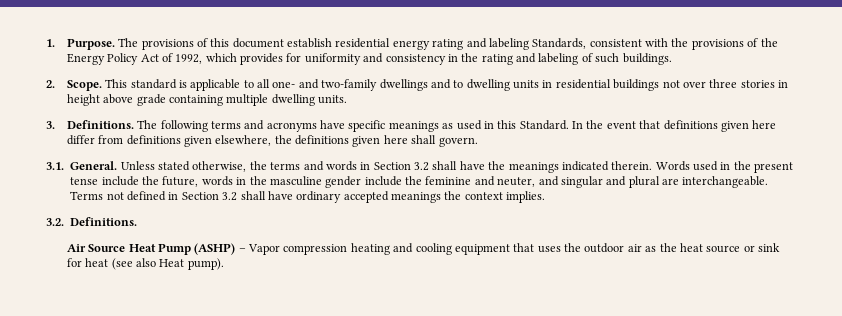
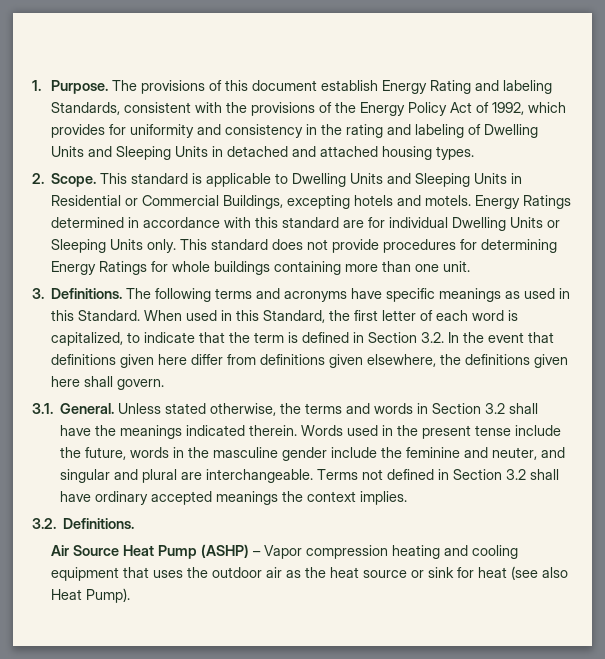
- The provisions of this document establish residential energy rating and labeling Standards, consistent with the provisions of the Energy Policy Act of 1992, which provides for uniformity and consistency in the rating and labeling of such buildings.
+ The provisions of this document establish Energy Rating and labeling Standards, consistent with the provisions of the Energy Policy Act of 1992, which provides for uniformity and consistency in the rating and labeling of Dwelling Units and Sleeping Units in detached and attached housing types.
- This standard is applicable to all one- and two-family dwellings and to dwelling units in residential buildings not over three stories in height above grade containing multiple dwelling units.
+ This standard is applicable to Dwelling Units and Sleeping Units in Residential or Commercial Buildings, excepting hotels and motels. Energy Ratings determined in accordance with this standard are for individual Dwelling Units or Sleeping Units only. This standard does not provide procedures for determining Energy Ratings for whole buildings containing more than one unit.
- In the event that definitions given here differ from definitions given elsewhere, the definitions given here shall govern.
+ When used in this Standard, the first letter of each word is capitalized, to indicate that the term is defined in Section 3.2. In the event that definitions given here differ from definitions given elsewhere, the definitions given here shall govern.
- Air Source Heat Pump (ASHP) – Vapor compression heating and cooling equipment that uses the outdoor air as the heat source or sink for heat (see also Heat pump).
+ Air Source Heat Pump (ASHP) – Vapor compression heating and cooling equipment that uses the outdoor air as the heat source or sink for heat (see also Heat Pump).

